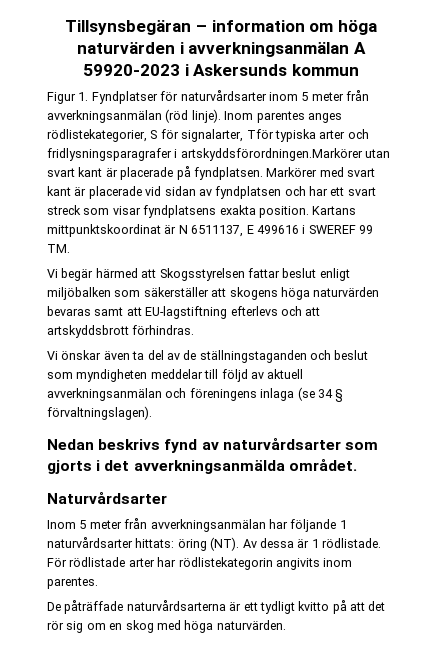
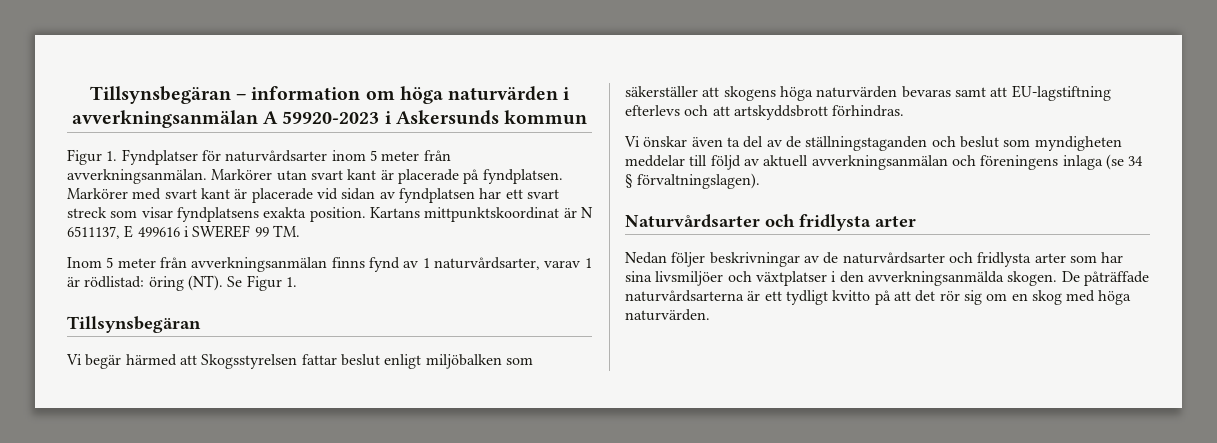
- Figur 1. Fyndplatser för naturvårdsarter inom 5 meter från avverkningsanmälan (röd linje). Inom parentes anges rödlistekategorier, S för signalarter, Tför typiska arter och fridlysningsparagrafer i artskyddsförordningen.Markörer utan svart kant är placerade på fyndplatsen.
+ Figur 1. Fyndplatser för naturvårdsarter inom 5 meter från avverkningsanmälan. Markörer utan svart kant är placerade på fyndplatsen.
- Markörer med svart kant är placerade vid sidan av fyndplatsen och har ett svart streck som visar fyndplatsens exakta position.
+ Markörer med svart kant är placerade vid sidan av fyndplatsen har ett svart streck som visar fyndplatsens exakta position.
+ Inom 5 meter från avverkningsanmälan finns fynd av 1 naturvårdsarter, varav 1 är rödlistad: öring (NT). Se Figur 1.
+ Tillsynsbegäran
- Nedan beskrivs fynd av naturvårdsarter som gjorts i det avverkningsanmälda området.
- Naturvårdsarter
- Inom 5 meter från avverkningsanmälan har följande 1 naturvårdsarter hittats: öring (NT). Av dessa är 1 rödlistade. För rödlistade arter har rödlistekategorin angivits inom parentes.
- De påträffade naturvårdsarterna är ett tydligt kvitto på att det rör sig om en skog med höga naturvärden.
+ Naturvårdsarter och fridlysta arter
+ Nedan följer beskrivningar av de naturvårdsarter och fridlysta arter som har sina livsmiljöer och växtplatser i den avverkningsanmälda skogen. De påträffade naturvårdsarterna är ett tydligt kvitto på att det rör sig om en skog med höga naturvärden.

